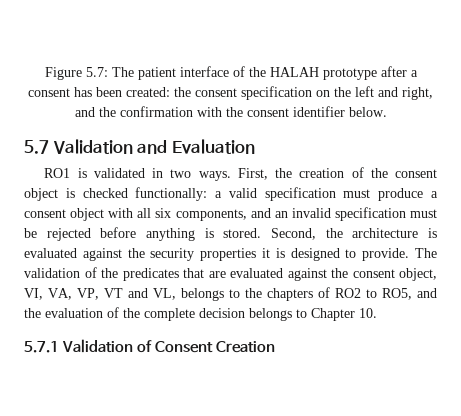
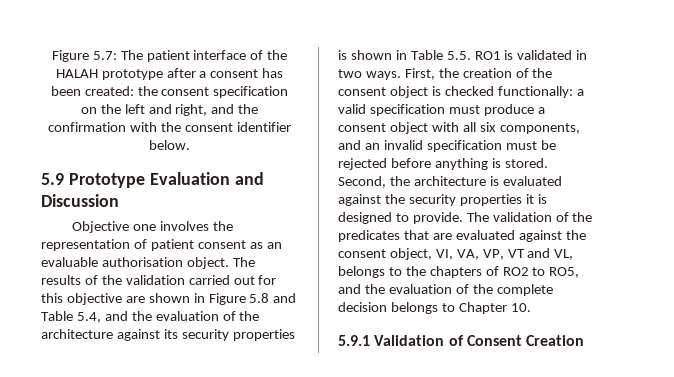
- 5.7 Validation and Evaluation
- RO1 is validated in two ways.
+ 5.9 Prototype Evaluation and Discussion
+ Objective one involves the representation of patient consent as an evaluable authorisation object. The results of the validation carried out for this objective are shown in Figure 5.8 and Table 5.4, and the evaluation of the architecture against its security properties is shown in Table 5.5. RO1 is validated in two ways.
- 5.7.1 Validation of Consent Creation
+ 5.9.1 Validation of Consent Creation

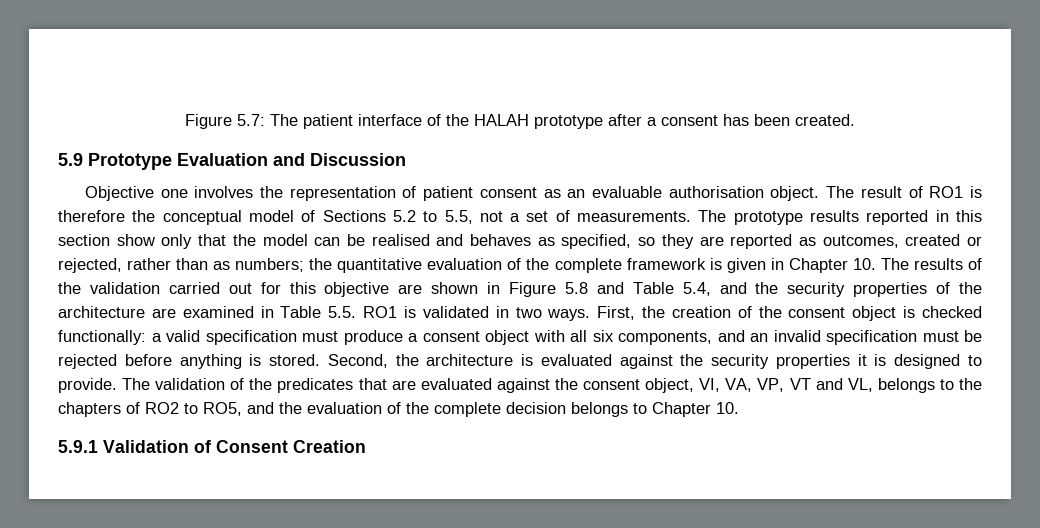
- Figure 5.7: The patient interface of the HALAH prototype after a consent has been created: the consent specification on the left and right, and the confirmation with the consent identifier below.
+ Figure 5.7: The patient interface of the HALAH prototype after a consent has been created.
- The results of the validation carried out for this objective are shown in Figure 5.8 and Table 5.4, and the evaluation of the architecture against its security properties is shown in Table 5.5. RO1 is validated in two ways.
+ The result of RO1 is therefore the conceptual model of Sections 5.2 to 5.5, not a set of measurements. The prototype results reported in this section show only that the model can be realised and behaves as specified, so they are reported as outcomes, created or rejected, rather than as numbers; the quantitative evaluation of the complete framework is given in Chapter 10. The results of the validation carried out for this objective are shown in Figure 5.8 and Table 5.4, and the security properties of the architecture are examined in Table 5.5. RO1 is validated in two ways.

